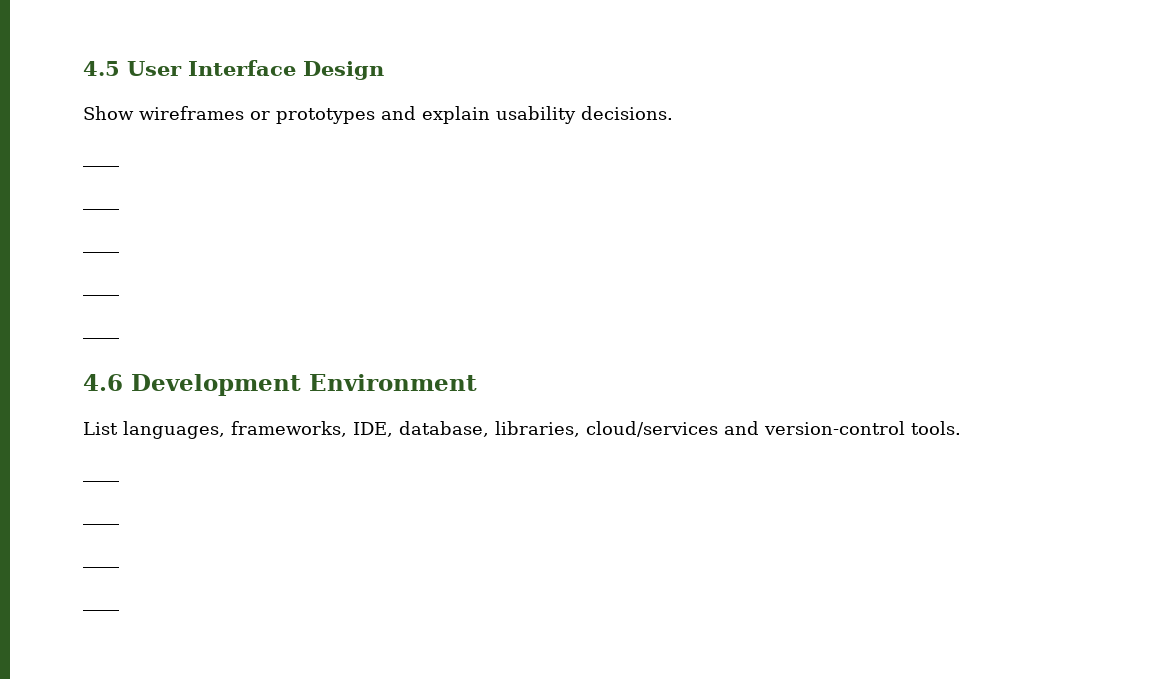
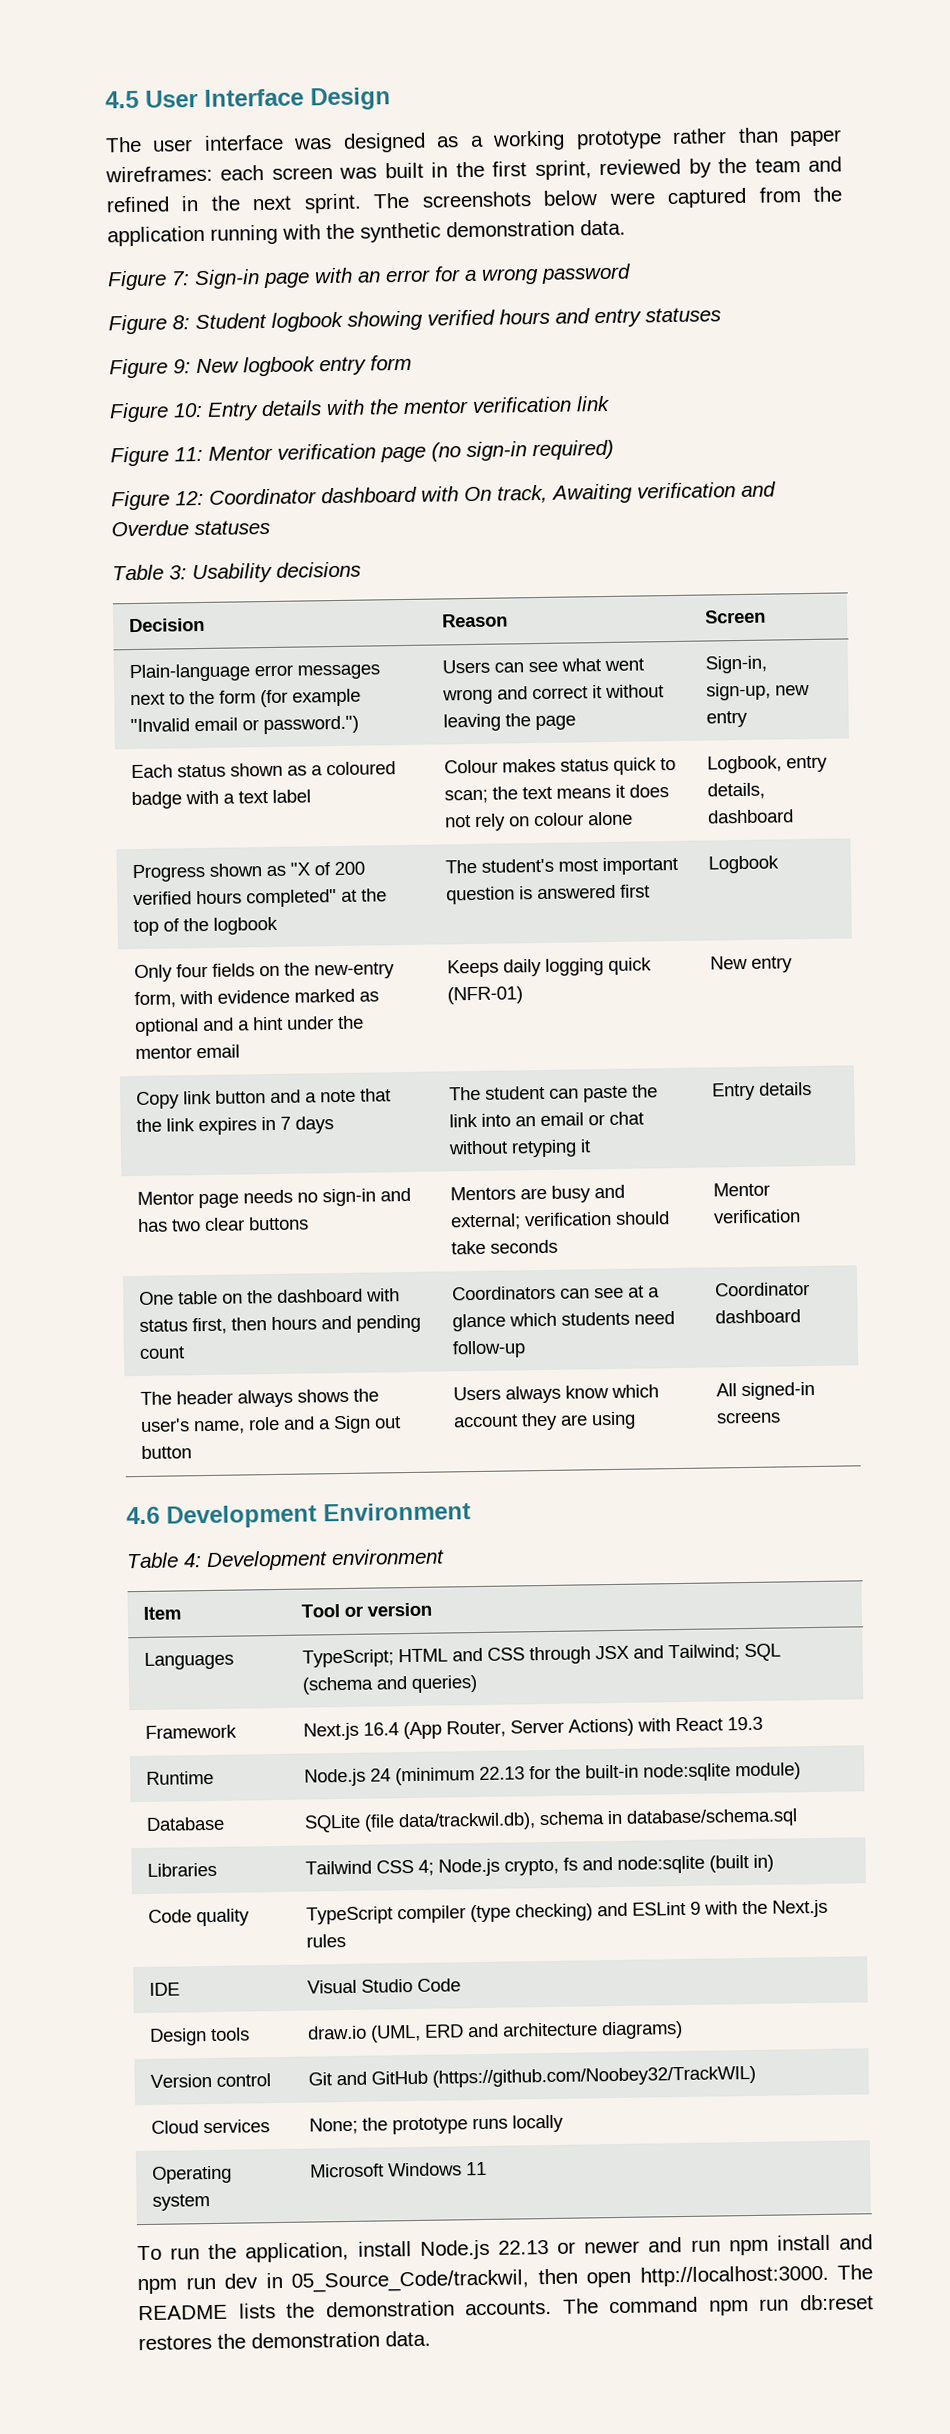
- Show wireframes or prototypes and explain usability decisions.
- ____
- ____
- ____
- ____
- ____
+ The user interface was designed as a working prototype rather than paper wireframes: each screen was built in the first sprint, reviewed by the team and refined in the next sprint. The screenshots below were captured from the application running with the synthetic demonstration data.
+ Figure 7: Sign-in page with an error for a wrong password
+ Figure 8: Student logbook showing verified hours and entry statuses
+ Figure 9: New logbook entry form
+ Figure 10: Entry details with the mentor verification link
+ Figure 11: Mentor verification page (no sign-in required)
+ Figure 12: Coordinator dashboard with On track, Awaiting verification and Overdue statuses
+ Table 3: Usability decisions
+ Decision | Reason | Screen
+ Plain-language error messages next to the form (for example "Invalid email or password.") | Users can see what went wrong and correct it without leaving the page | Sign-in, sign-up, new entry
+ Each status shown as a coloured badge with a text label | Colour makes status quick to scan; the text means it does not rely on colour alone | Logbook, entry details, dashboard
+ Progress shown as "X of 200 verified hours completed" at the top of the logbook | The student's most important question is answered first | Logbook
+ Only four fields on the new-entry form, with evidence marked as optional and a hint under the mentor email | Keeps daily logging quick (NFR-01) | New entry
+ Copy link button and a note that the link expires in 7 days | The student can paste the link into an email or chat without retyping it | Entry details
+ Mentor page needs no sign-in and has two clear buttons | Mentors are busy and external; verification should take seconds | Mentor verification
+ One table on the dashboard with status first, then hours and pending count | Coordinators can see at a glance which students need follow-up | Coordinator dashboard
+ The header always shows the user's name, role and a Sign out button | Users always know which account they are using | All signed-in screens
  4.6 Development Environment
- List languages, frameworks, IDE, database, libraries, cloud/services and version-control tools.
- ____
- ____
- ____
- ____
+ Table 4: Development environment
+ Item | Tool or version
+ Languages | TypeScript; HTML and CSS through JSX and Tailwind; SQL (schema and queries)
+ Framework | Next.js 16.4 (App Router, Server Actions) with React 19.3
+ Runtime | Node.js 24 (minimum 22.13 for the built-in node:sqlite module)
+ Database | SQLite (file data/trackwil.db), schema in database/schema.sql
+ Libraries | Tailwind CSS 4; Node.js crypto, fs and node:sqlite (built in)
+ Code quality | TypeScript compiler (type checking) and ESLint 9 with the Next.js rules
+ IDE | Visual Studio Code
+ Design tools | draw.io (UML, ERD and architecture diagrams)
+ Version control | Git and GitHub (https://github.com/Noobey32/TrackWIL)
+ Cloud services | None; the prototype runs locally
+ Operating system | Microsoft Windows 11
+ To run the application, install Node.js 22.13 or newer and run npm install and npm run dev in 05_Source_Code/trackwil, then open http://localhost:3000. The README lists the demonstration accounts. The command npm run db:reset restores the demonstration data.

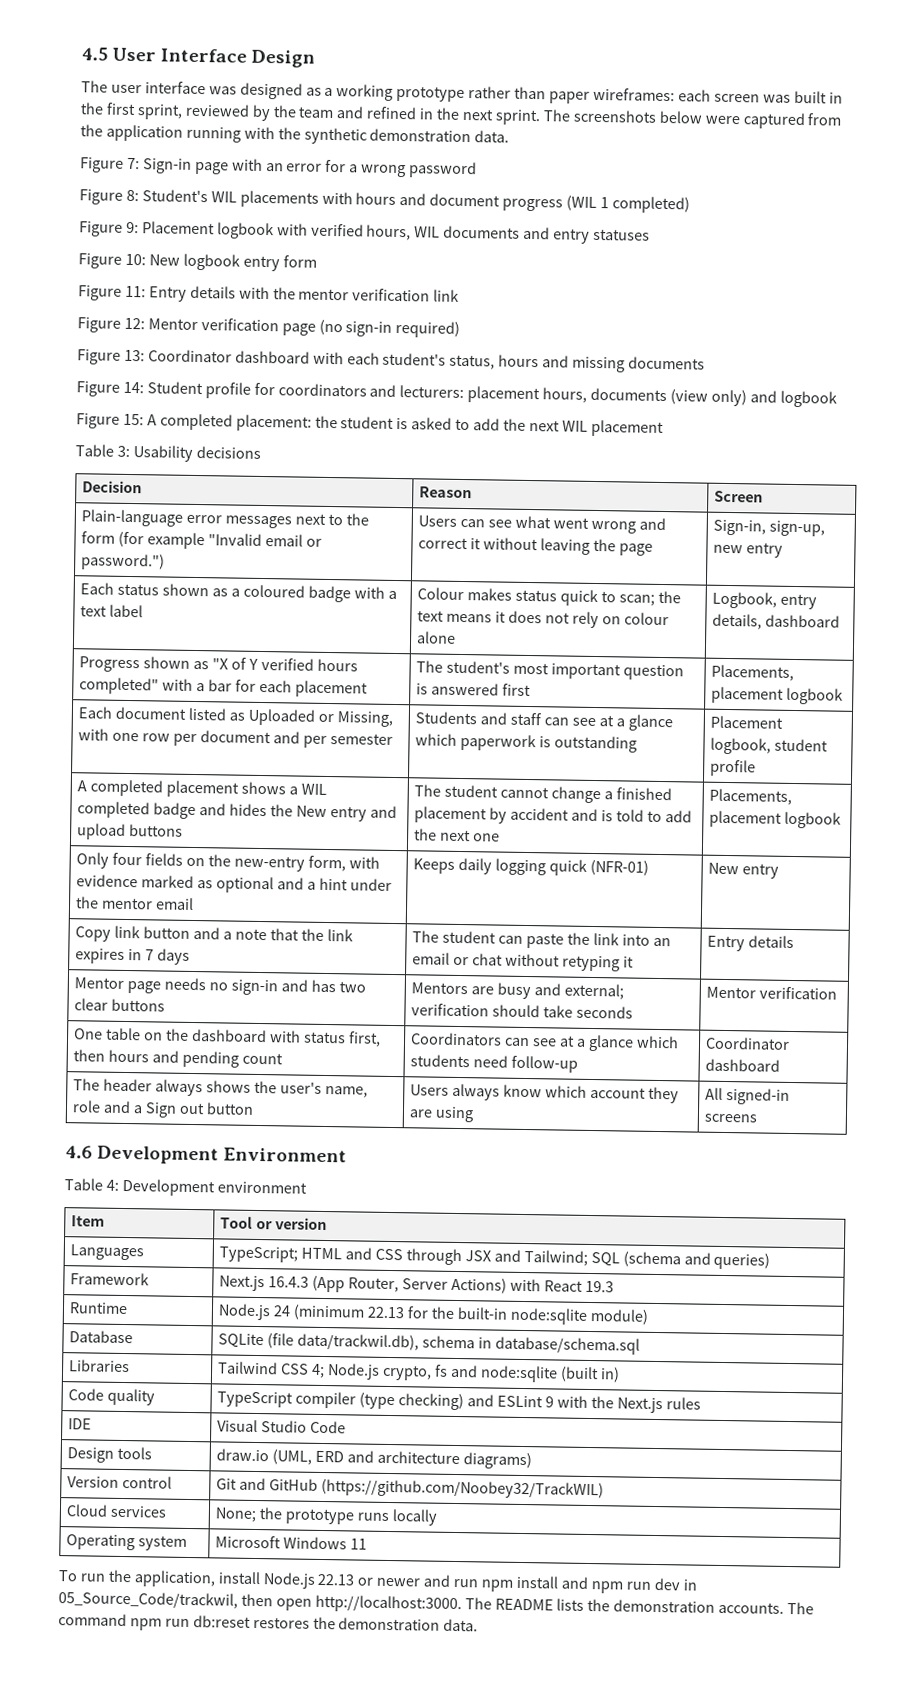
- Figure 8: Student logbook showing verified hours and entry statuses
+ Figure 8: Student's WIL placements with hours and document progress (WIL 1 completed)
+ Figure 9: Placement logbook with verified hours, WIL documents and entry statuses
- Figure 9: New logbook entry form
+ Figure 10: New logbook entry form
- Figure 10: Entry details with the mentor verification link
+ Figure 11: Entry details with the mentor verification link
- Figure 11: Mentor verification page (no sign-in required)
+ Figure 12: Mentor verification page (no sign-in required)
- Figure 12: Coordinator dashboard with On track, Awaiting verification and Overdue statuses
+ Figure 13: Coordinator dashboard with each student's status, hours and missing documents
+ Figure 14: Student profile for coordinators and lecturers: placement hours, documents (view only) and logbook
+ Figure 15: A completed placement: the student is asked to add the next WIL placement
- Progress shown as "X of 200 verified hours completed" at the top of the logbook | The student's most important question is answered first | Logbook
+ Progress shown as "X of Y verified hours completed" with a bar for each placement | The student's most important question is answered first | Placements, placement logbook
+ Each document listed as Uploaded or Missing, with one row per document and per semester | Students and staff can see at a glance which paperwork is outstanding | Placement logbook, student profile
+ A completed placement shows a WIL completed badge and hides the New entry and upload buttons | The student cannot change a finished placement by accident and is told to add the next one | Placements, placement logbook
- Framework | Next.js 16.4 (App Router, Server Actions) with React 19.3
+ Framework | Next.js 16.4.3 (App Router, Server Actions) with React 19.3

